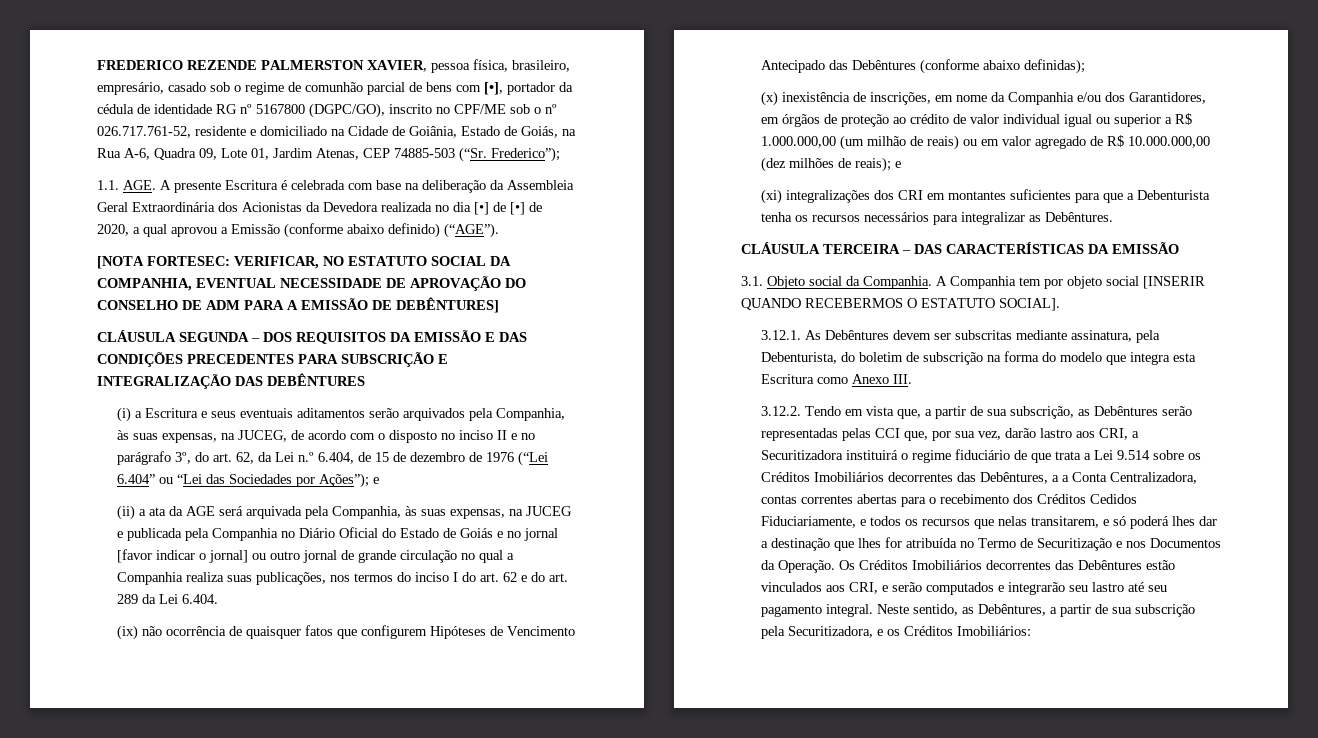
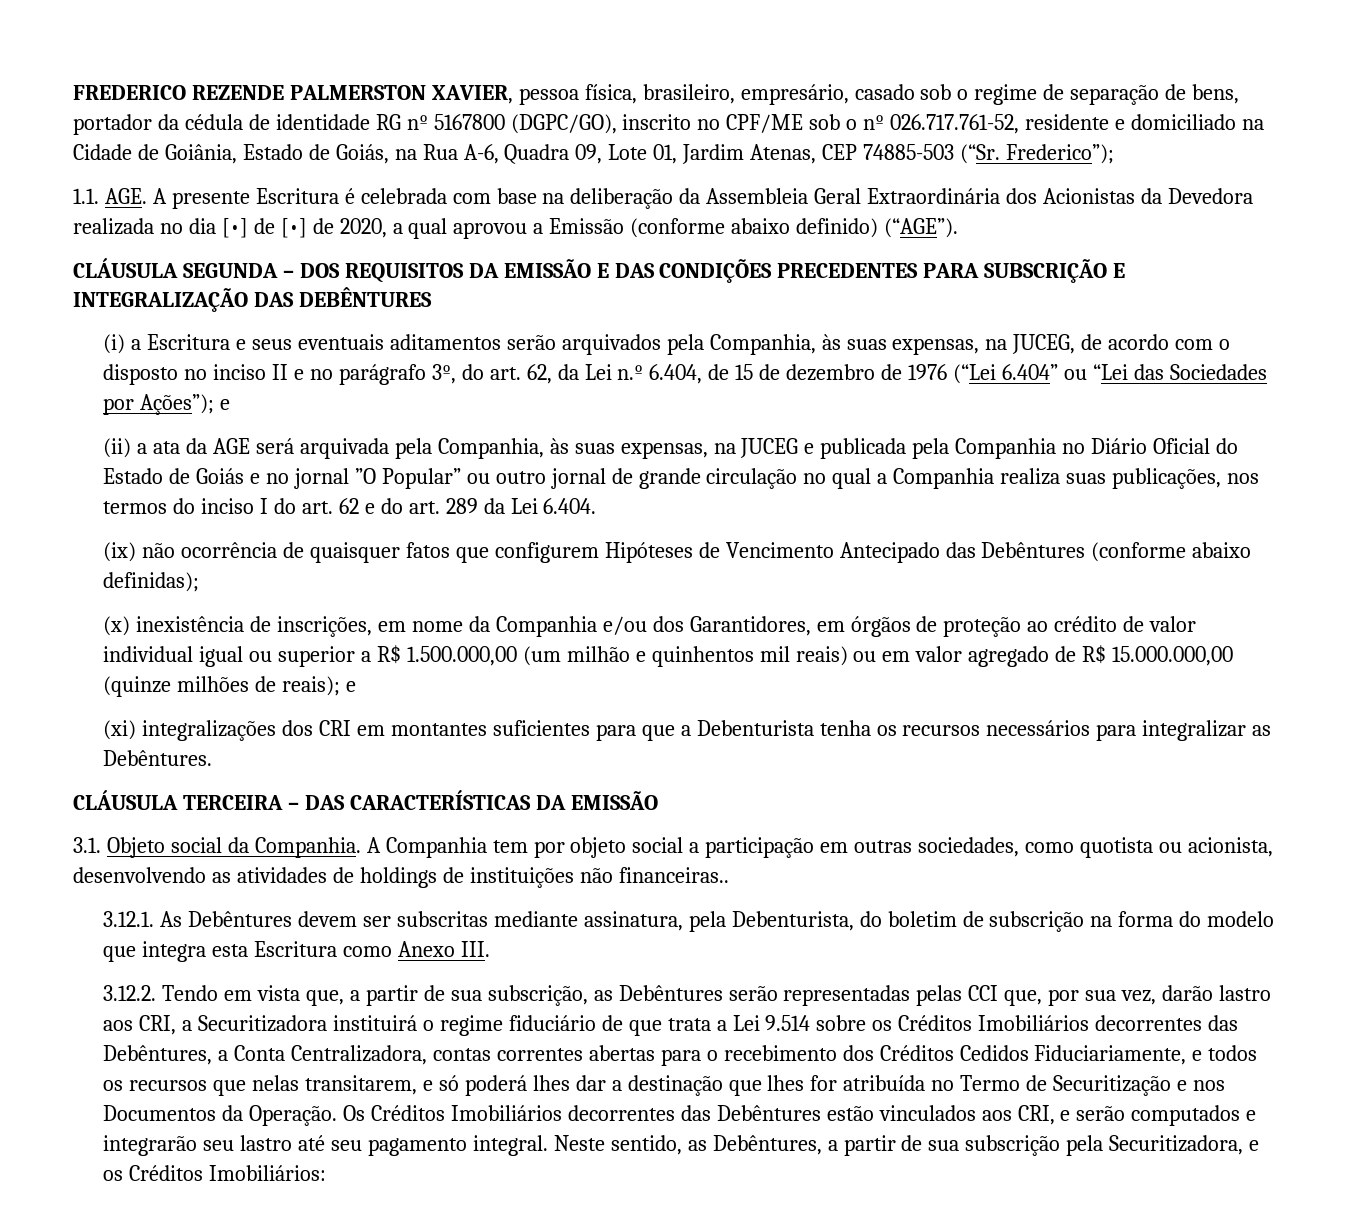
- FREDERICO REZENDE PALMERSTON XAVIER, pessoa física, brasileiro, empresário, casado sob o regime de comunhão parcial de bens com [•], portador da cédula de identidade RG nº 5167800 (DGPC/GO), inscrito no CPF/ME sob o nº 026.717.761-52, residente e domiciliado na Cidade de Goiânia, Estado de Goiás, na Rua A-6, Quadra 09, Lote 01, Jardim Atenas, CEP 74885-503 (“Sr. Frederico”);
+ FREDERICO REZENDE PALMERSTON XAVIER, pessoa física, brasileiro, empresário, casado sob o regime de separação de bens, portador da cédula de identidade RG nº 5167800 (DGPC/GO), inscrito no CPF/ME sob o nº 026.717.761-52, residente e domiciliado na Cidade de Goiânia, Estado de Goiás, na Rua A-6, Quadra 09, Lote 01, Jardim Atenas, CEP 74885-503 (“Sr. Frederico”);
- [NOTA FORTESEC: VERIFICAR, NO ESTATUTO SOCIAL DA COMPANHIA, EVENTUAL NECESSIDADE DE APROVAÇÃO DO CONSELHO DE ADM PARA A EMISSÃO DE DEBÊNTURES]
- (ii) a ata da AGE será arquivada pela Companhia, às suas expensas, na JUCEG e publicada pela Companhia no Diário Oficial do Estado de Goiás e no jornal [favor indicar o jornal] ou outro jornal de grande circulação no qual a Companhia realiza suas publicações, nos termos do inciso I do art. 62 e do art. 289 da Lei 6.404.
+ (ii) a ata da AGE será arquivada pela Companhia, às suas expensas, na JUCEG e publicada pela Companhia no Diário Oficial do Estado de Goiás e no jornal ”O Popular” ou outro jornal de grande circulação no qual a Companhia realiza suas publicações, nos termos do inciso I do art. 62 e do art. 289 da Lei 6.404.
- (x) inexistência de inscrições, em nome da Companhia e/ou dos Garantidores, em órgãos de proteção ao crédito de valor individual igual ou superior a R$ 1.000.000,00 (um milhão de reais) ou em valor agregado de R$ 10.000.000,00 (dez milhões de reais); e
+ (x) inexistência de inscrições, em nome da Companhia e/ou dos Garantidores, em órgãos de proteção ao crédito de valor individual igual ou superior a R$ 1.500.000,00 (um milhão e quinhentos mil reais) ou em valor agregado de R$ 15.000.000,00 (quinze milhões de reais); e
- A Companhia tem por objeto social [INSERIR QUANDO RECEBERMOS O ESTATUTO SOCIAL].
+ A Companhia tem por objeto social a participação em outras sociedades, como quotista ou acionista, desenvolvendo as atividades de holdings de instituições não financeiras..
- 3.12.2. Tendo em vista que, a partir de sua subscrição, as Debêntures serão representadas pelas CCI que, por sua vez, darão lastro aos CRI, a Securitizadora instituirá o regime fiduciário de que trata a Lei 9.514 sobre os Créditos Imobiliários decorrentes das Debêntures, a a Conta Centralizadora, contas correntes abertas para o recebimento dos Créditos Cedidos Fiduciariamente, e todos os recursos que nelas transitarem, e só poderá lhes dar a destinação que lhes for atribuída no Termo de Securitização e nos Documentos da Operação.
+ 3.12.2. Tendo em vista que, a partir de sua subscrição, as Debêntures serão representadas pelas CCI que, por sua vez, darão lastro aos CRI, a Securitizadora instituirá o regime fiduciário de que trata a Lei 9.514 sobre os Créditos Imobiliários decorrentes das Debêntures, a Conta Centralizadora, contas correntes abertas para o recebimento dos Créditos Cedidos Fiduciariamente, e todos os recursos que nelas transitarem, e só poderá lhes dar a destinação que lhes for atribuída no Termo de Securitização e nos Documentos da Operação.

